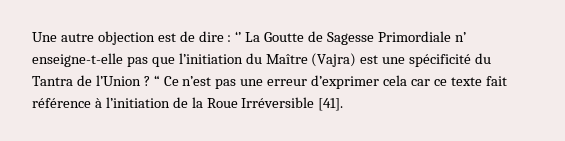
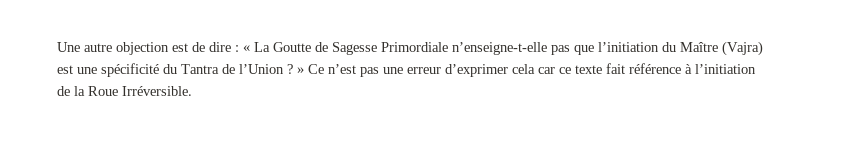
- Une autre objection est de dire : ‘’ La Goutte de Sagesse Primordiale n’ enseigne-t-elle pas que l’initiation du Maître (Vajra) est une spécificité du Tantra de l’Union ? “ Ce n’est pas une erreur d’exprimer cela car ce texte fait référence à l’initiation de la Roue Irréversible [41].
+ Une autre objection est de dire : « La Goutte de Sagesse Primordiale n’enseigne-t-elle pas que l’initiation du Maître (Vajra) est une spécificité du Tantra de l’Union ? » Ce n’est pas une erreur d’exprimer cela car ce texte fait référence à l’initiation de la Roue Irréversible.

